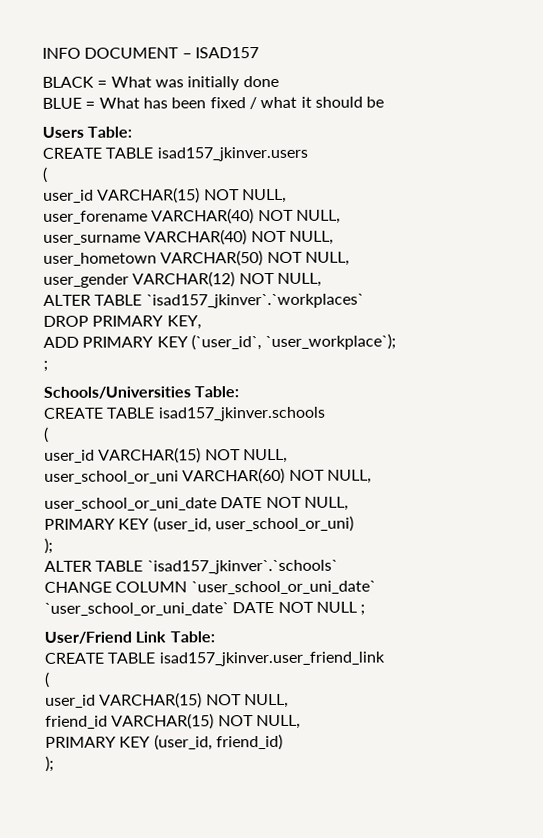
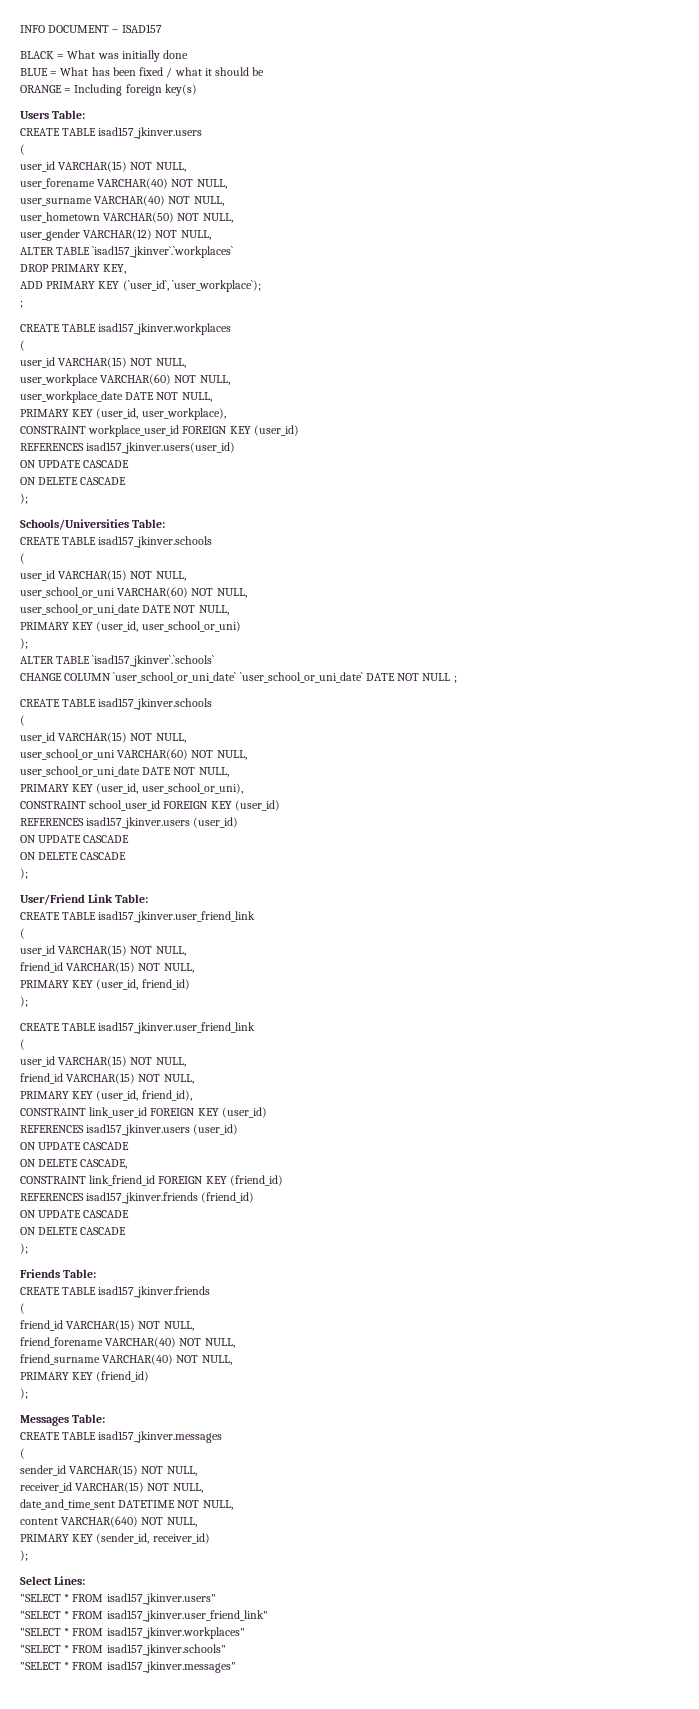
+ ORANGE = Including foreign key(s)
+ CREATE TABLE isad157_jkinver.workplaces
+ (
+ user_id VARCHAR(15) NOT NULL,
+ user_workplace VARCHAR(60) NOT NULL,
+ user_workplace_date DATE NOT NULL,
+ PRIMARY KEY (user_id, user_workplace),
+ CONSTRAINT workplace_user_id FOREIGN KEY (user_id)
+ REFERENCES isad157_jkinver.users(user_id)
+ ON UPDATE CASCADE
+ ON DELETE CASCADE
+ );
  CHANGE COLUMN `user_school_or_uni_date` `user_school_or_uni_date` DATE NOT NULL ;
+ CREATE TABLE isad157_jkinver.schools
+ (
+ user_id VARCHAR(15) NOT NULL,
+ user_school_or_uni VARCHAR(60) NOT NULL,
+ user_school_or_uni_date DATE NOT NULL,
+ PRIMARY KEY (user_id, user_school_or_uni),
+ CONSTRAINT school_user_id FOREIGN KEY (user_id)
+ REFERENCES isad157_jkinver.users (user_id)
+ ON UPDATE CASCADE
+ ON DELETE CASCADE
+ );
  PRIMARY KEY (user_id, friend_id)
  );
+ CREATE TABLE isad157_jkinver.user_friend_link
+ (
+ user_id VARCHAR(15) NOT NULL,
+ friend_id VARCHAR(15) NOT NULL,
+ PRIMARY KEY (user_id, friend_id),
+ CONSTRAINT link_user_id FOREIGN KEY (user_id)
+ REFERENCES isad157_jkinver.users (user_id)
+ ON UPDATE CASCADE
+ ON DELETE CASCADE,
+ CONSTRAINT link_friend_id FOREIGN KEY (friend_id)
+ REFERENCES isad157_jkinver.friends (friend_id)
+ ON UPDATE CASCADE
+ ON DELETE CASCADE
+ );
+ Friends Table:
+ CREATE TABLE isad157_jkinver.friends
+ (
+ friend_id VARCHAR(15) NOT NULL,
+ friend_forename VARCHAR(40) NOT NULL,
+ friend_surname VARCHAR(40) NOT NULL,
+ PRIMARY KEY (friend_id)
+ );
+ Messages Table:
+ CREATE TABLE isad157_jkinver.messages
+ (
+ sender_id VARCHAR(15) NOT NULL,
+ receiver_id VARCHAR(15) NOT NULL,
+ date_and_time_sent DATETIME NOT NULL,
+ content VARCHAR(640) NOT NULL,
+ PRIMARY KEY (sender_id, receiver_id)
+ );
+ Select Lines:
+ "SELECT * FROM isad157_jkinver.users"
+ "SELECT * FROM isad157_jkinver.user_friend_link"
+ "SELECT * FROM isad157_jkinver.workplaces"
+ "SELECT * FROM isad157_jkinver.schools"
+ "SELECT * FROM isad157_jkinver.messages"

